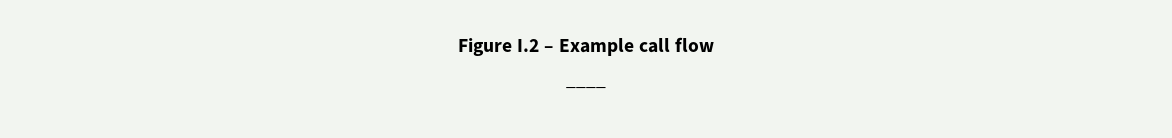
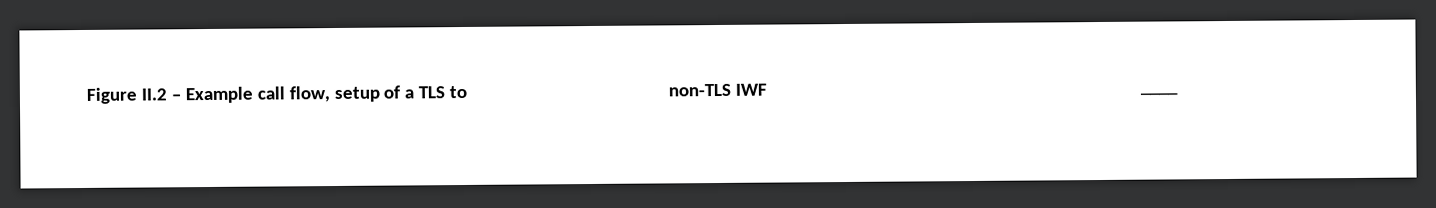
- Figure I.2 – Example call flow
+ Figure II.2 – Example call flow, setup of a TLS to non-TLS IWF

